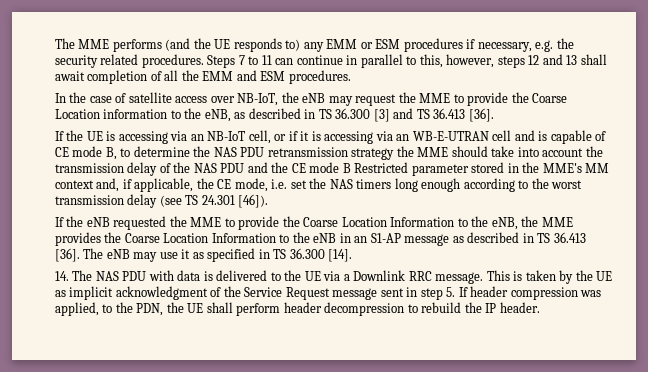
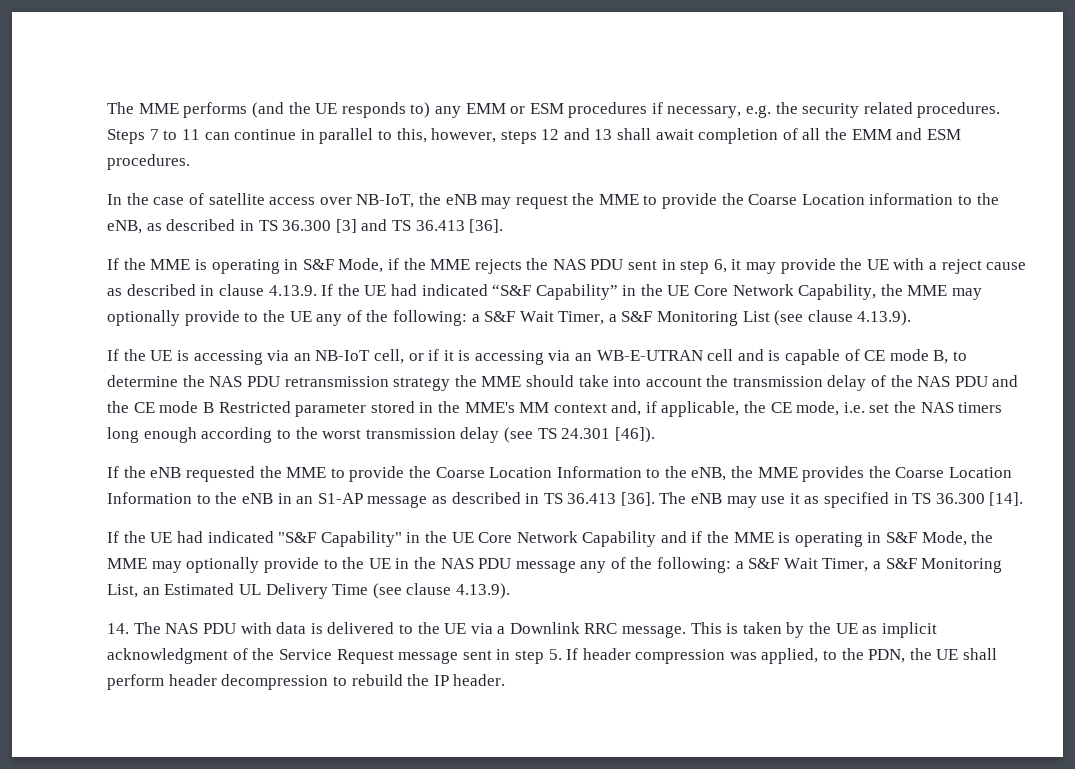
+ If the MME is operating in S&F Mode, if the MME rejects the NAS PDU sent in step 6, it may provide the UE with a reject cause as described in clause 4.13.9. If the UE had indicated “S&F Capability” in the UE Core Network Capability, the MME may optionally provide to the UE any of the following: a S&F Wait Timer, a S&F Monitoring List (see clause 4.13.9).
+ If the UE had indicated "S&F Capability" in the UE Core Network Capability and if the MME is operating in S&F Mode, the MME may optionally provide to the UE in the NAS PDU message any of the following: a S&F Wait Timer, a S&F Monitoring List, an Estimated UL Delivery Time (see clause 4.13.9).

